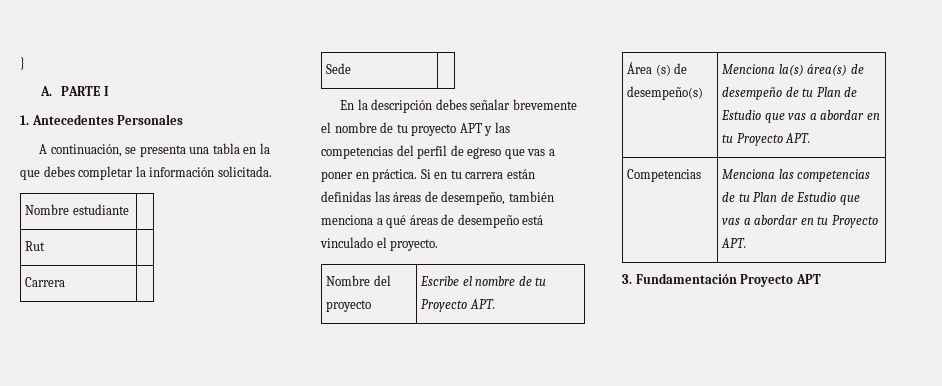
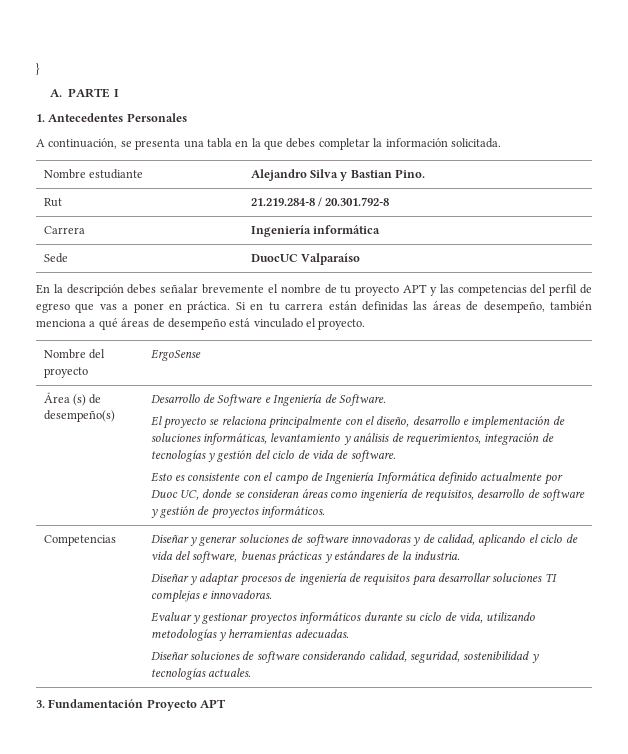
- Nombre estudiante |
- Rut |
+ Nombre estudiante | Alejandro Silva y Bastian Pino.
+ Rut | 21.219.284-8 / 20.301.792-8
- Carrera |
+ Carrera | Ingeniería informática
- Sede |
+ Sede | DuocUC Valparaíso
- Nombre del proyecto | Escribe el nombre de tu Proyecto APT.
- Área (s) de desempeño(s) | Menciona la(s) área(s) de desempeño de tu Plan de Estudio que vas a abordar en tu Proyecto APT.
- Competencias | Menciona las competencias de tu Plan de Estudio que vas a abordar en tu Proyecto APT.
+ Nombre del proyecto | ErgoSense
+ Área (s) de desempeño(s) | Desarrollo de Software e Ingeniería de Software.
+ El proyecto se relaciona principalmente con el diseño, desarrollo e implementación de soluciones informáticas, levantamiento y análisis de requerimientos, integración de tecnologías y gestión del ciclo de vida de software.
+ Esto es consistente con el campo de Ingeniería Informática definido actualmente por Duoc UC, donde se consideran áreas como ingeniería de requisitos, desarrollo de software y gestión de proyectos informáticos.
+ Competencias | Diseñar y generar soluciones de software innovadoras y de calidad, aplicando el ciclo de vida del software, buenas prácticas y estándares de la industria.
+ Diseñar y adaptar procesos de ingeniería de requisitos para desarrollar soluciones TI complejas e innovadoras.
+ Evaluar y gestionar proyectos informáticos durante su ciclo de vida, utilizando metodologías y herramientas adecuadas.
+ Diseñar soluciones de software considerando calidad, seguridad, sostenibilidad y tecnologías actuales.

